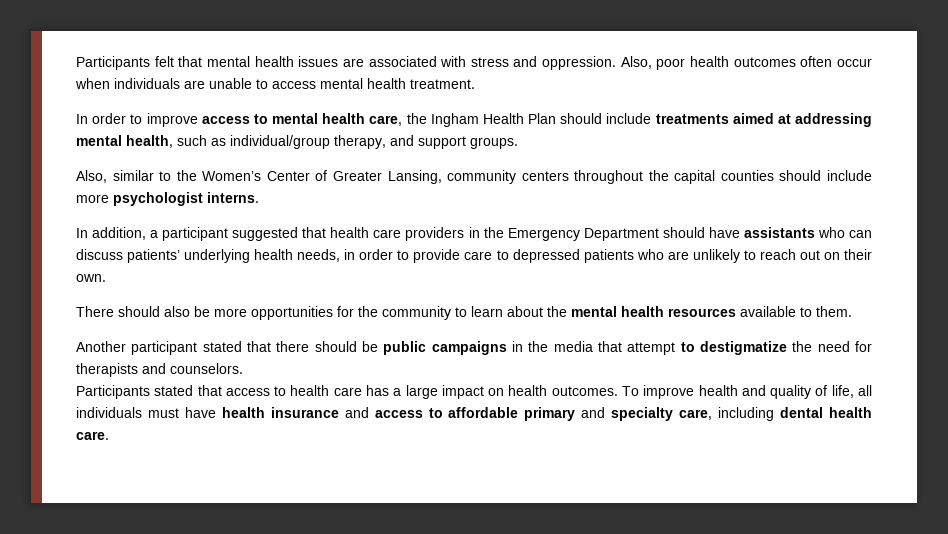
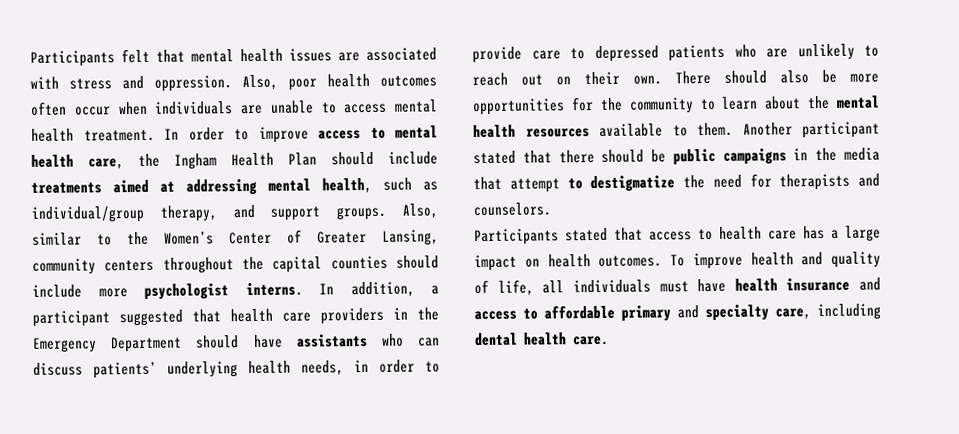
- Also, poor health outcomes often occur when individuals are unable to access mental health treatment.
- In order to improve access to mental health care, the Ingham Health Plan should include treatments aimed at addressing mental health, such as individual/group therapy, and support groups.
- Also, similar to the Women’s Center of Greater Lansing, community centers throughout the capital counties should include more psychologist interns.
- In addition, a participant suggested that health care providers in the Emergency Department should have assistants who can discuss patients’ underlying health needs, in order to provide care to depressed patients who are unlikely to reach out on their own.
- There should also be more opportunities for the community to learn about the mental health resources available to them.
- Another participant stated that there should be public campaigns in the media that attempt to destigmatize the need for therapists and counselors.
+ Also, poor health outcomes often occur when individuals are unable to access mental health treatment. In order to improve access to mental health care, the Ingham Health Plan should include treatments aimed at addressing mental health, such as individual/group therapy, and support groups. Also, similar to the Women’s Center of Greater Lansing, community centers throughout the capital counties should include more psychologist interns. In addition, a participant suggested that health care providers in the Emergency Department should have assistants who can discuss patients’ underlying health needs, in order to provide care to depressed patients who are unlikely to reach out on their own. There should also be more opportunities for the community to learn about the mental health resources available to them. Another participant stated that there should be public campaigns in the media that attempt to destigmatize the need for therapists and counselors.

